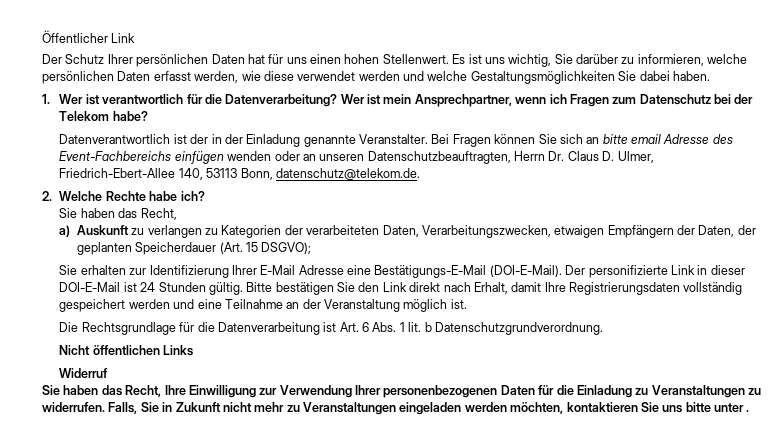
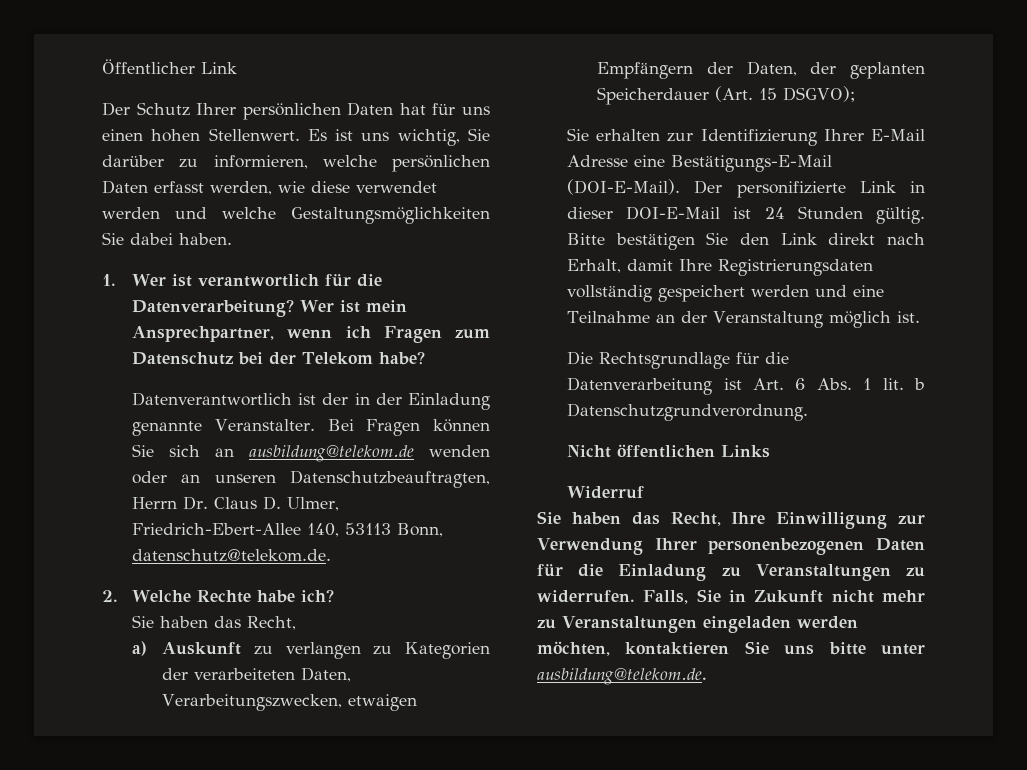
- Bei Fragen können Sie sich an bitte email Adresse des Event-Fachbereichs einfügen wenden oder an unseren Datenschutzbeauftragten, Herrn Dr. Claus D. Ulmer, Friedrich-Ebert-Allee 140, 53113 Bonn, datenschutz@telekom.de.
+ Bei Fragen können Sie sich an ausbildung@telekom.de wenden oder an unseren Datenschutzbeauftragten, Herrn Dr. Claus D. Ulmer, Friedrich-Ebert-Allee 140, 53113 Bonn, datenschutz@telekom.de.
- Falls, Sie in Zukunft nicht mehr zu Veranstaltungen eingeladen werden möchten, kontaktieren Sie uns bitte unter .
+ Falls, Sie in Zukunft nicht mehr zu Veranstaltungen eingeladen werden möchten, kontaktieren Sie uns bitte unter ausbildung@telekom.de.

